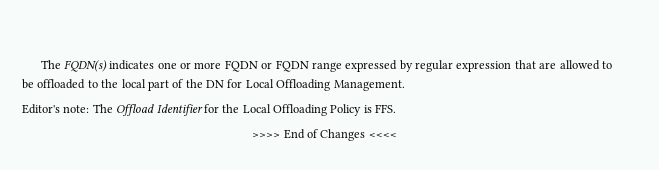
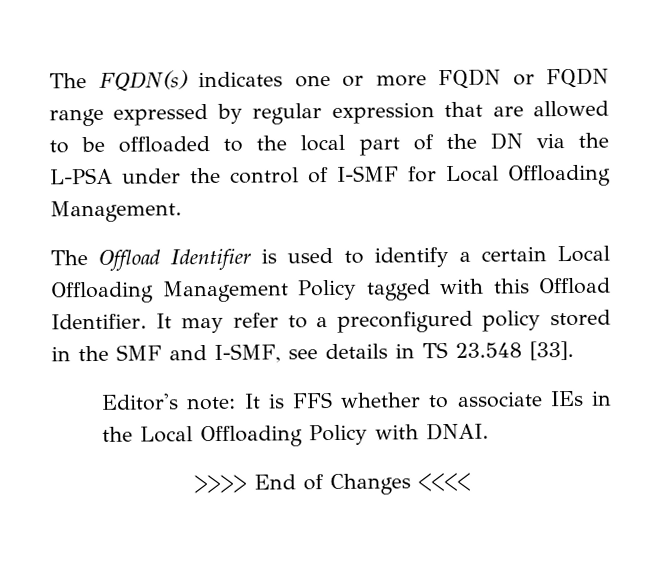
- The FQDN(s) indicates one or more FQDN or FQDN range expressed by regular expression that are allowed to be offloaded to the local part of the DN for Local Offloading Management.
+ The FQDN(s) indicates one or more FQDN or FQDN range expressed by regular expression that are allowed to be offloaded to the local part of the DN via the L-PSA under the control of I-SMF for Local Offloading Management.
- Editor's note: The Offload Identifier for the Local Offloading Policy is FFS.
+ The Offload Identifier is used to identify a certain Local Offloading Management Policy tagged with this Offload Identifier. It may refer to a preconfigured policy stored in the SMF and I-SMF, see details in TS 23.548 [33].
+ Editor's note: It is FFS whether to associate IEs in the Local Offloading Policy with DNAI.

